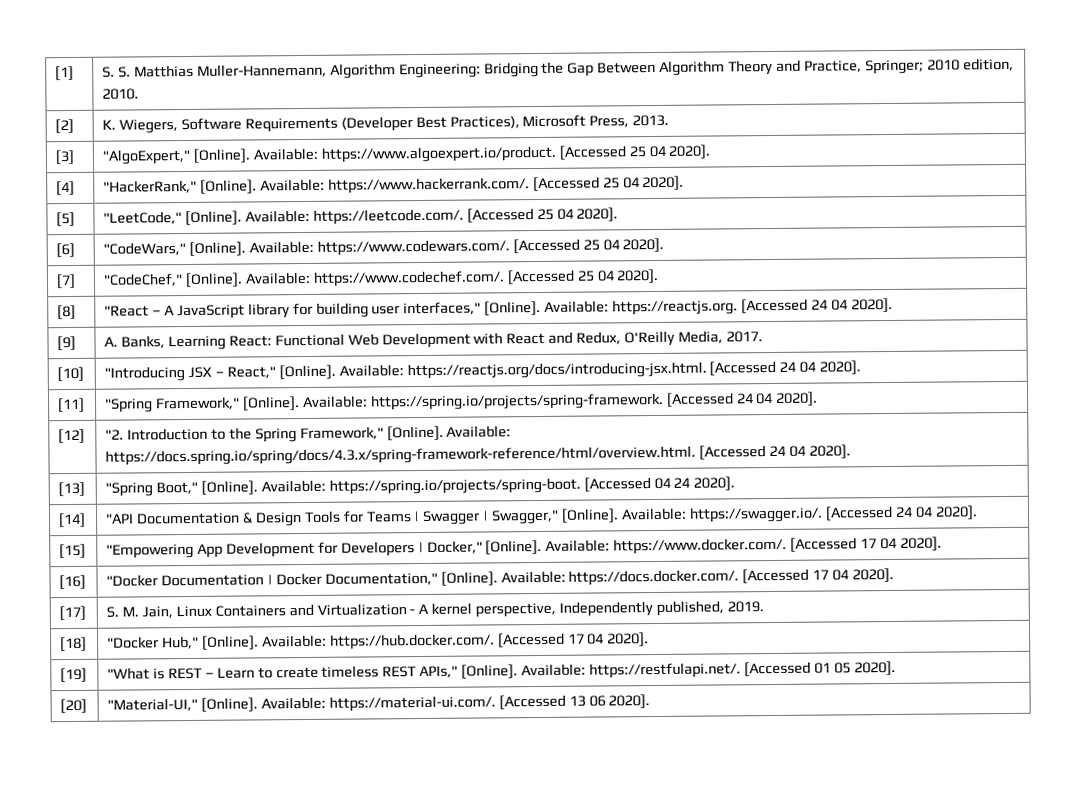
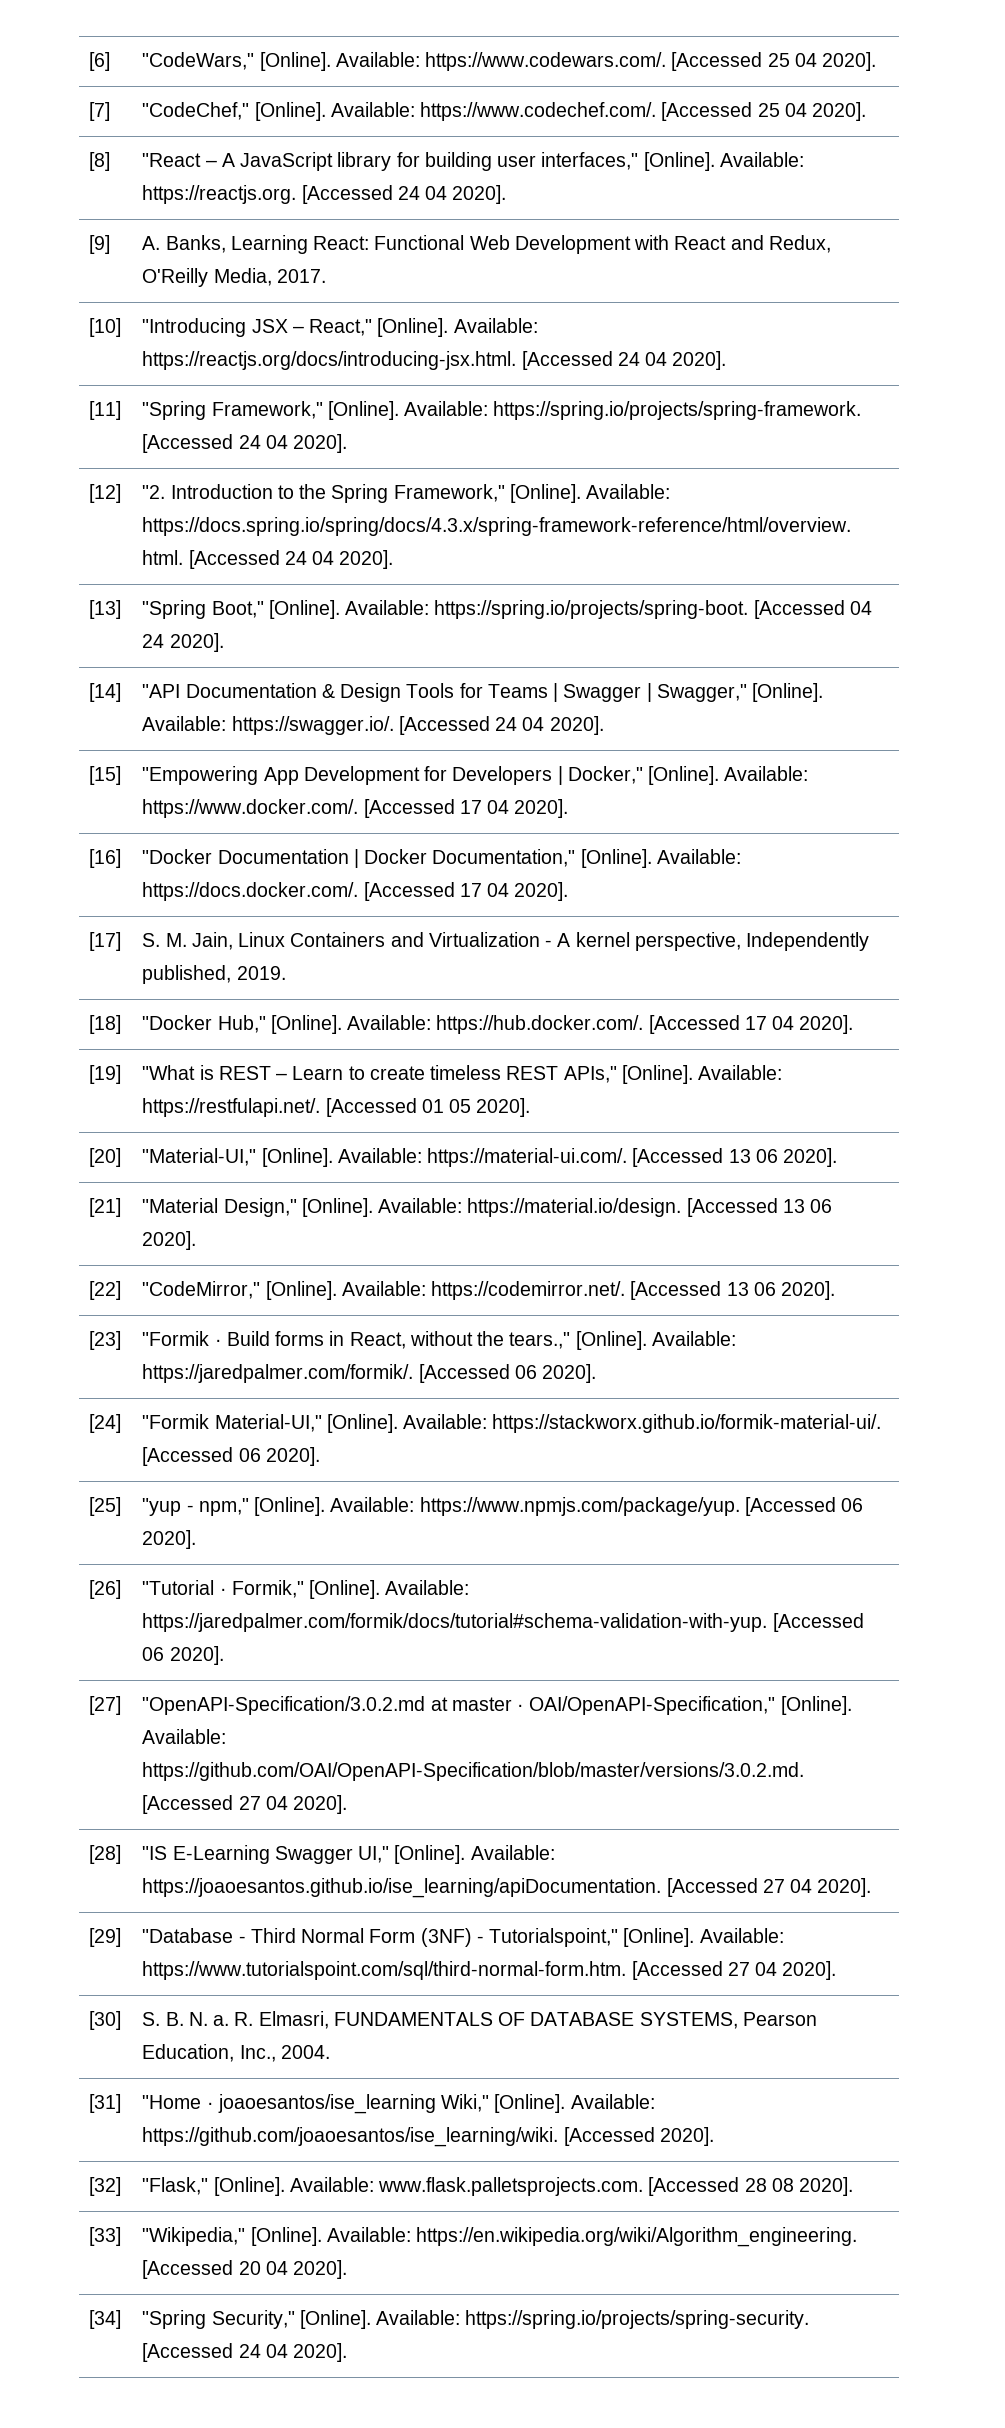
- [1] | S. S. Matthias Muller-Hannemann, Algorithm Engineering: Bridging the Gap Between Algorithm Theory and Practice, Springer; 2010 edition, 2010.
- [2] | K. Wiegers, Software Requirements (Developer Best Practices), Microsoft Press, 2013.
- [3] | "AlgoExpert," [Online]. Available: https://www.algoexpert.io/product. [Accessed 25 04 2020].
- [4] | "HackerRank," [Online]. Available: https://www.hackerrank.com/. [Accessed 25 04 2020].
- [5] | "LeetCode," [Online]. Available: https://leetcode.com/. [Accessed 25 04 2020].
+ [21] | "Material Design," [Online]. Available: https://material.io/design. [Accessed 13 06 2020].
+ [22] | "CodeMirror," [Online]. Available: https://codemirror.net/. [Accessed 13 06 2020].
+ [23] | "Formik · Build forms in React, without the tears.," [Online]. Available: https://jaredpalmer.com/formik/. [Accessed 06 2020].
+ [24] | "Formik Material-UI," [Online]. Available: https://stackworx.github.io/formik-material-ui/. [Accessed 06 2020].
+ [25] | "yup - npm," [Online]. Available: https://www.npmjs.com/package/yup. [Accessed 06 2020].
+ [26] | "Tutorial · Formik," [Online]. Available: https://jaredpalmer.com/formik/docs/tutorial#schema-validation-with-yup. [Accessed 06 2020].
+ [27] | "OpenAPI-Specification/3.0.2.md at master · OAI/OpenAPI-Specification," [Online]. Available: https://github.com/OAI/OpenAPI-Specification/blob/master/versions/3.0.2.md. [Accessed 27 04 2020].
+ [28] | "IS E-Learning Swagger UI," [Online]. Available: https://joaoesantos.github.io/ise_learning/apiDocumentation. [Accessed 27 04 2020].
+ [29] | "Database - Third Normal Form (3NF) - Tutorialspoint," [Online]. Available: https://www.tutorialspoint.com/sql/third-normal-form.htm. [Accessed 27 04 2020].
+ [30] | S. B. N. a. R. Elmasri, FUNDAMENTALS OF DATABASE SYSTEMS, Pearson Education, Inc., 2004.
+ [31] | "Home · joaoesantos/ise_learning Wiki," [Online]. Available: https://github.com/joaoesantos/ise_learning/wiki. [Accessed 2020].
+ [32] | "Flask," [Online]. Available: www.flask.palletsprojects.com. [Accessed 28 08 2020].
+ [33] | "Wikipedia," [Online]. Available: https://en.wikipedia.org/wiki/Algorithm_engineering. [Accessed 20 04 2020].
+ [34] | "Spring Security," [Online]. Available: https://spring.io/projects/spring-security. [Accessed 24 04 2020].

